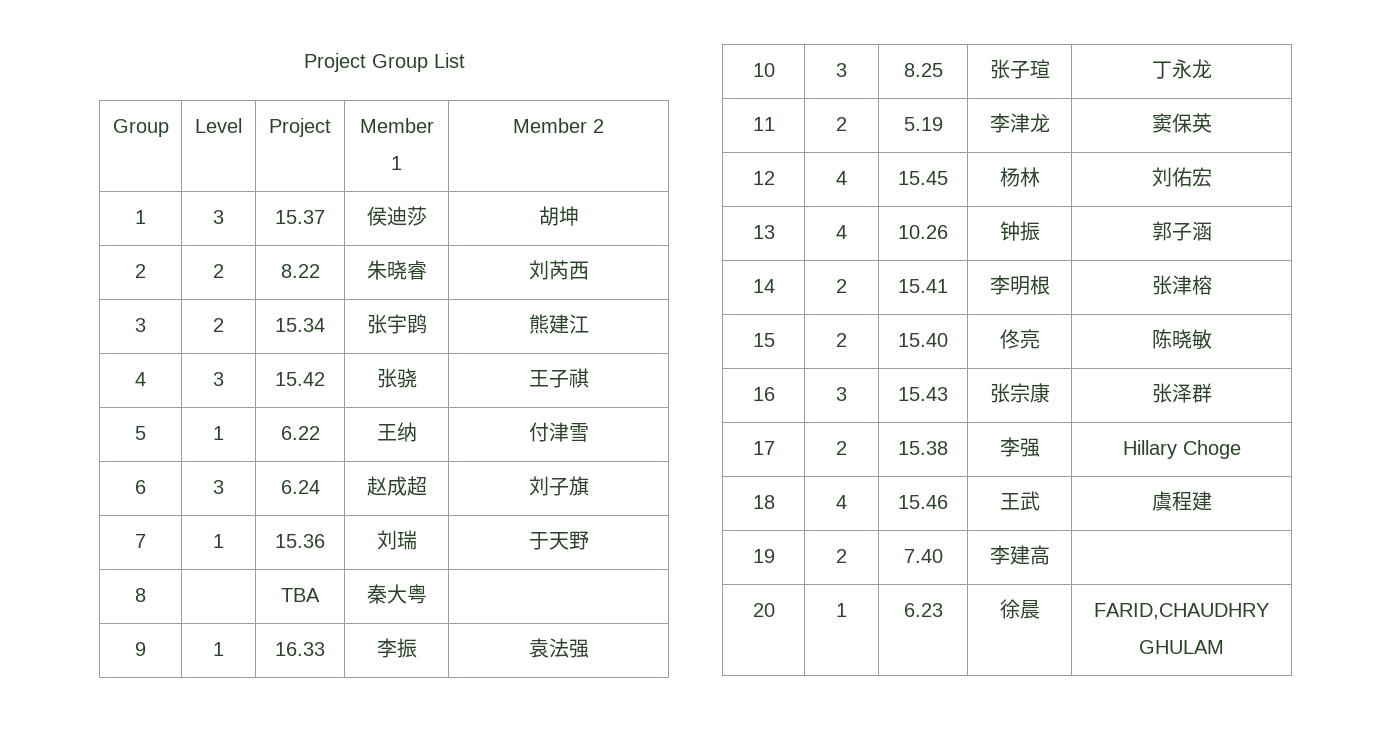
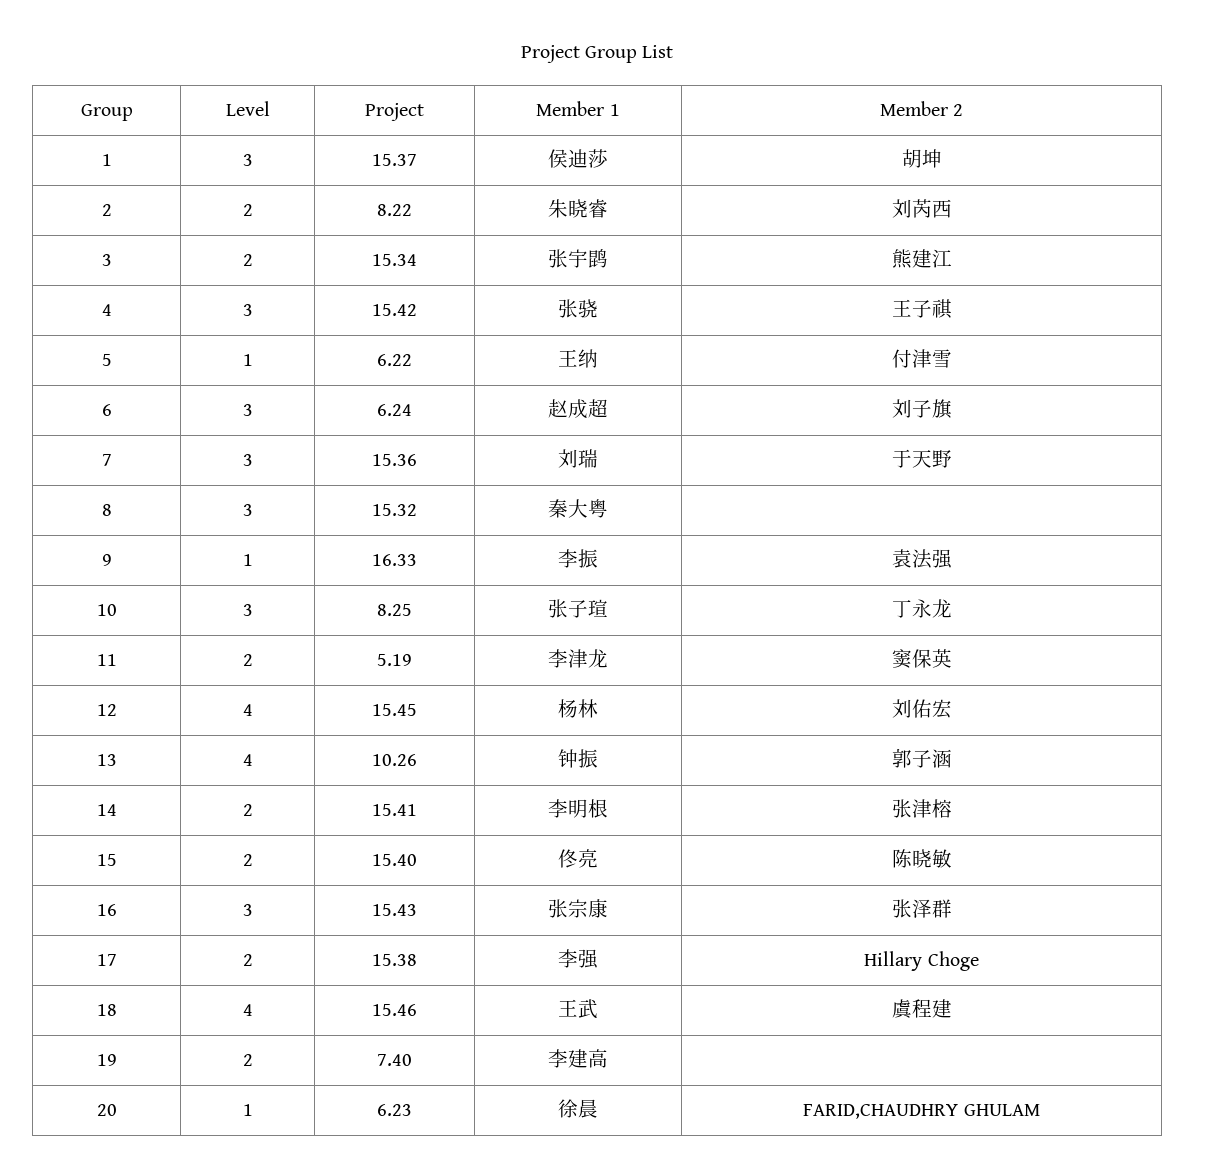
- 7 | 1 | 15.36 | 刘瑞 | 于天野
+ 7 | 3 | 15.36 | 刘瑞 | 于天野
- 8 | | TBA | 秦大粤 |
+ 8 | 3 | 15.32 | 秦大粤 |

